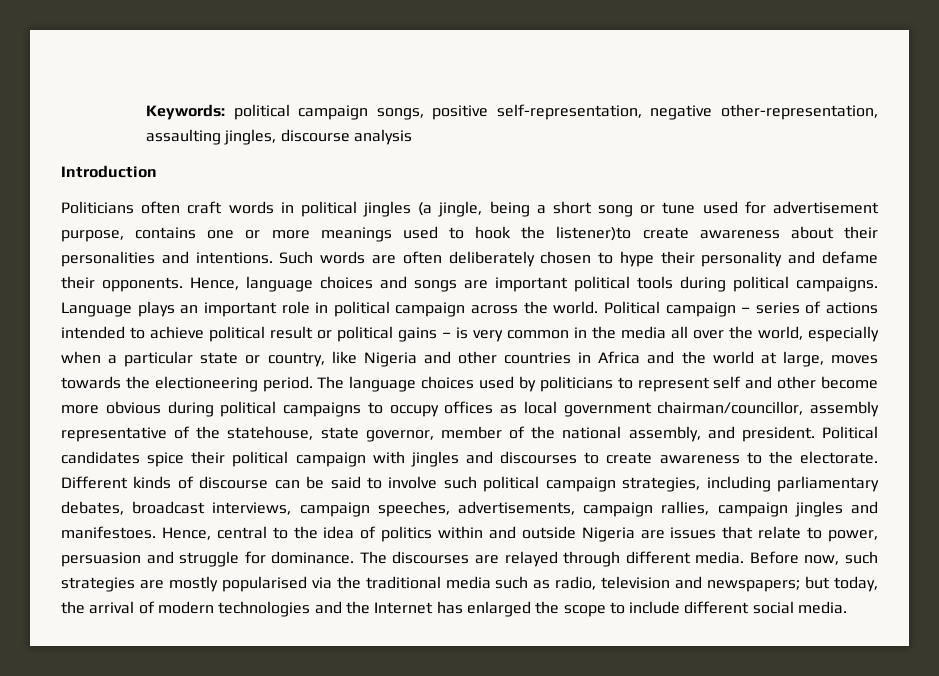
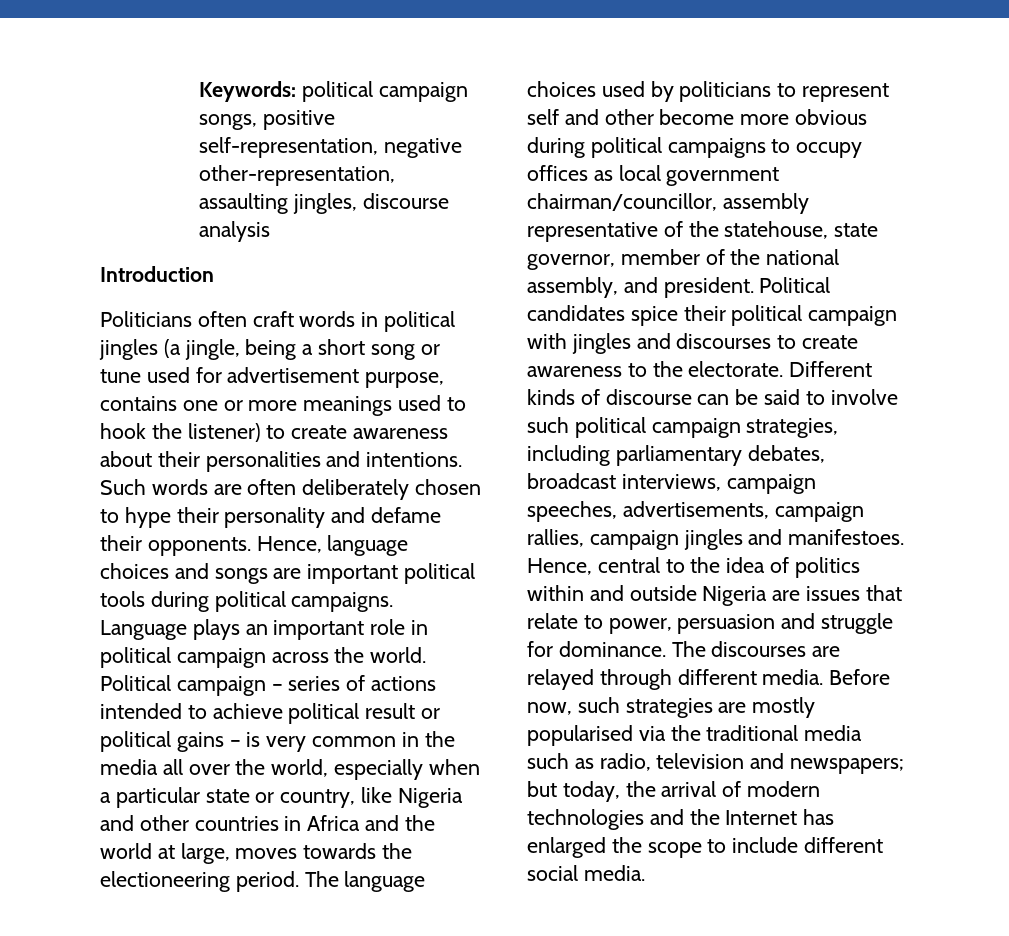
- Politicians often craft words in political jingles (a jingle, being a short song or tune used for advertisement purpose, contains one or more meanings used to hook the listener)to create awareness about their personalities and intentions.
+ Politicians often craft words in political jingles (a jingle, being a short song or tune used for advertisement purpose, contains one or more meanings used to hook the listener) to create awareness about their personalities and intentions.

